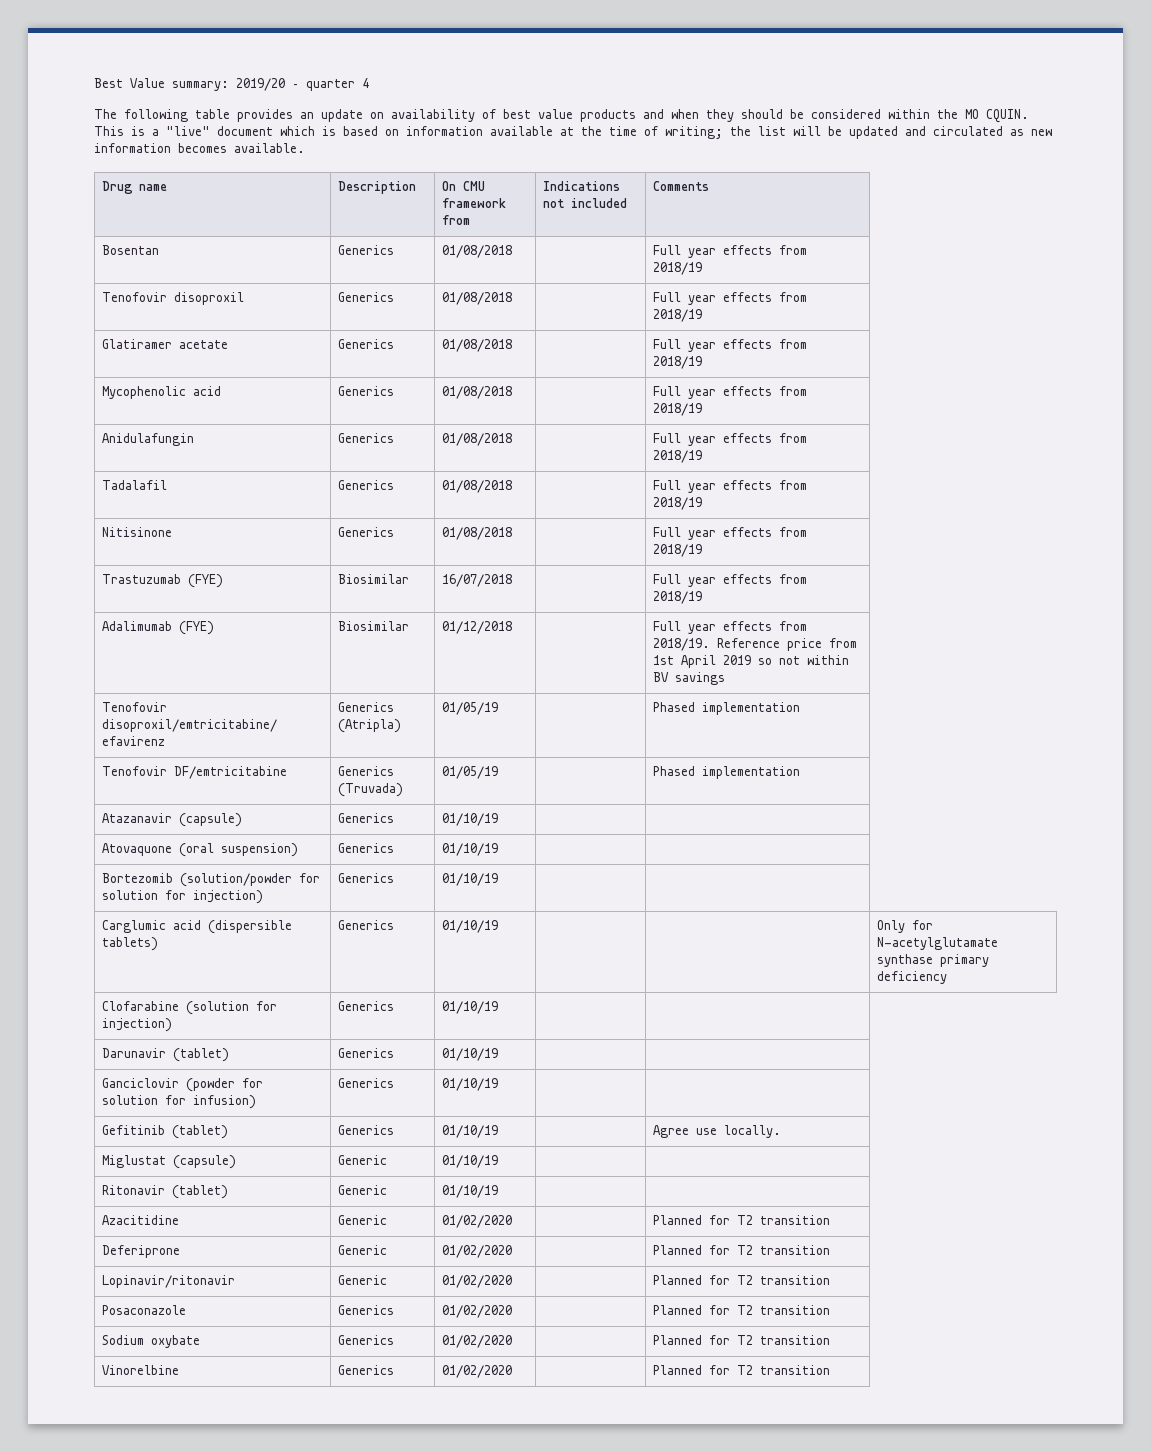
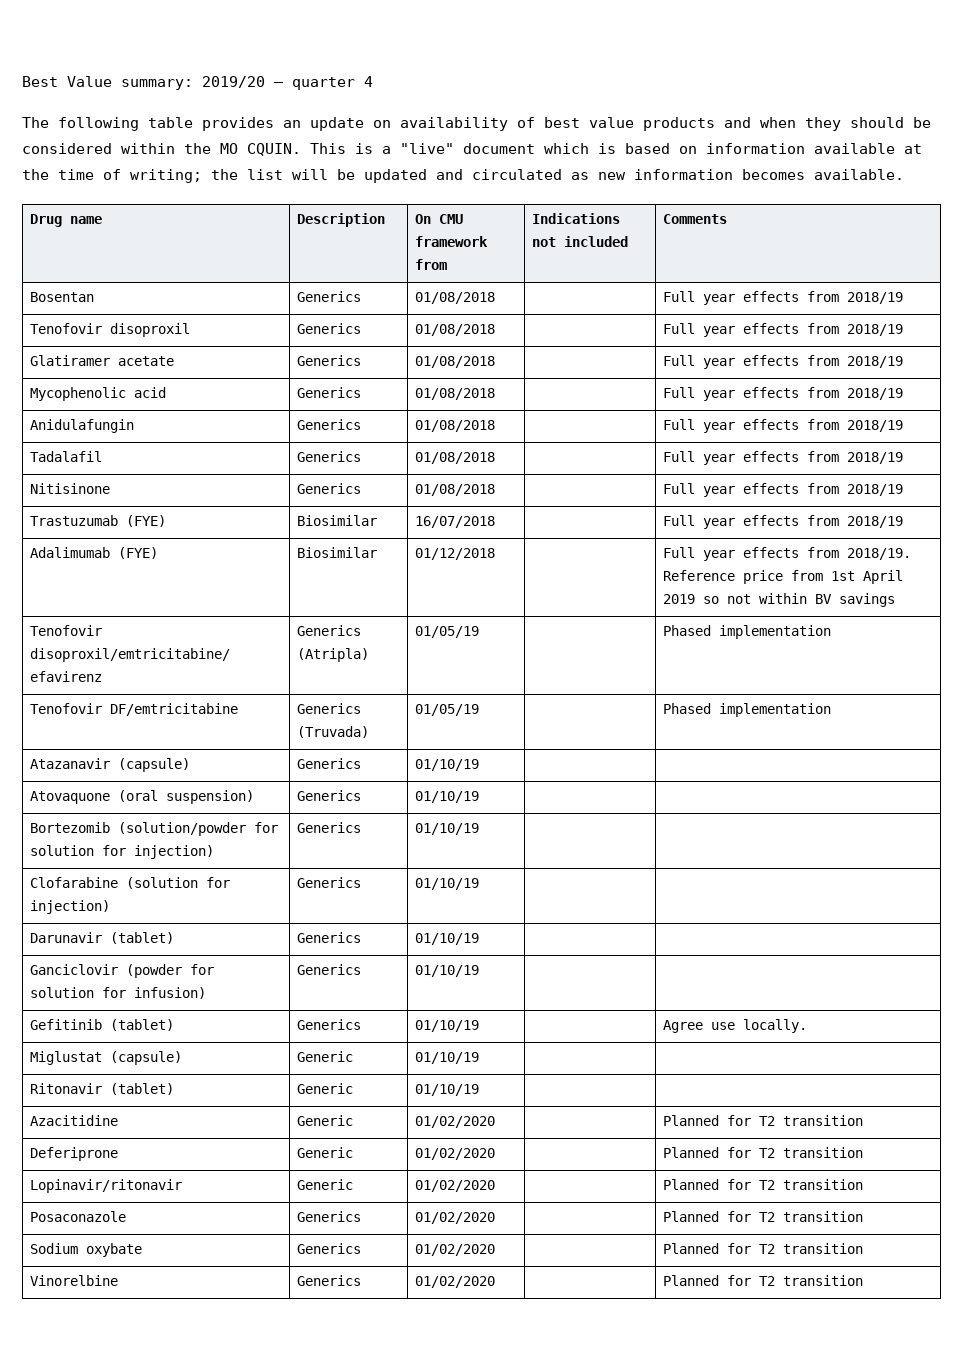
- Carglumic acid (dispersible tablets) | Generics | 01/10/19 | | | Only for N-acetylglutamate synthase primary deficiency

